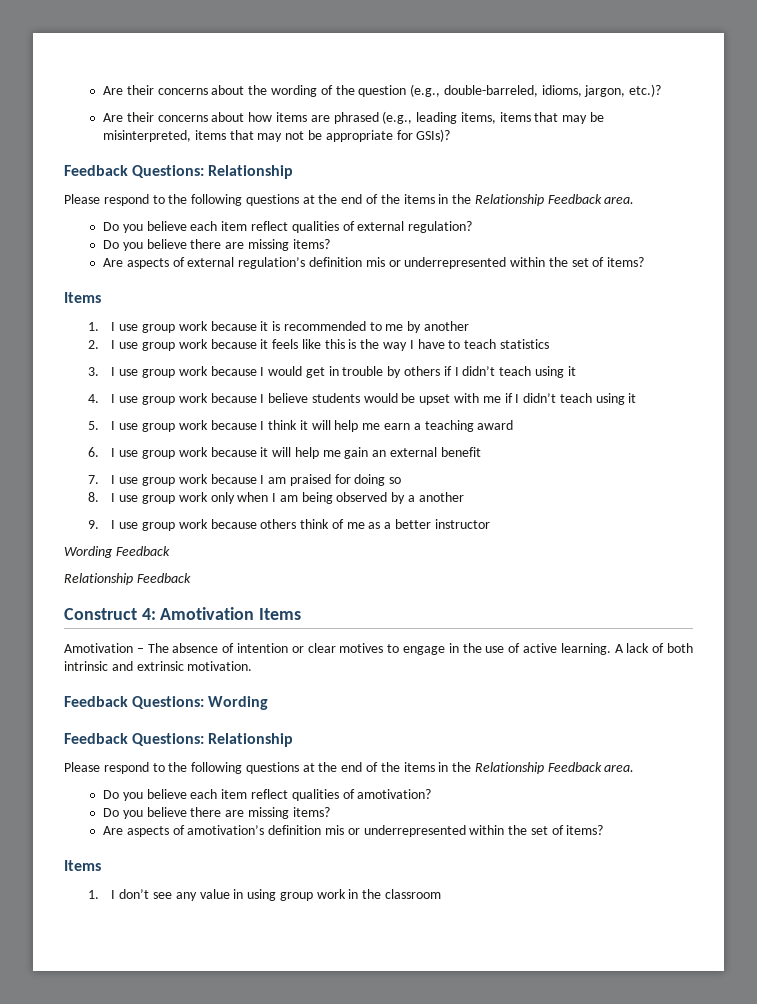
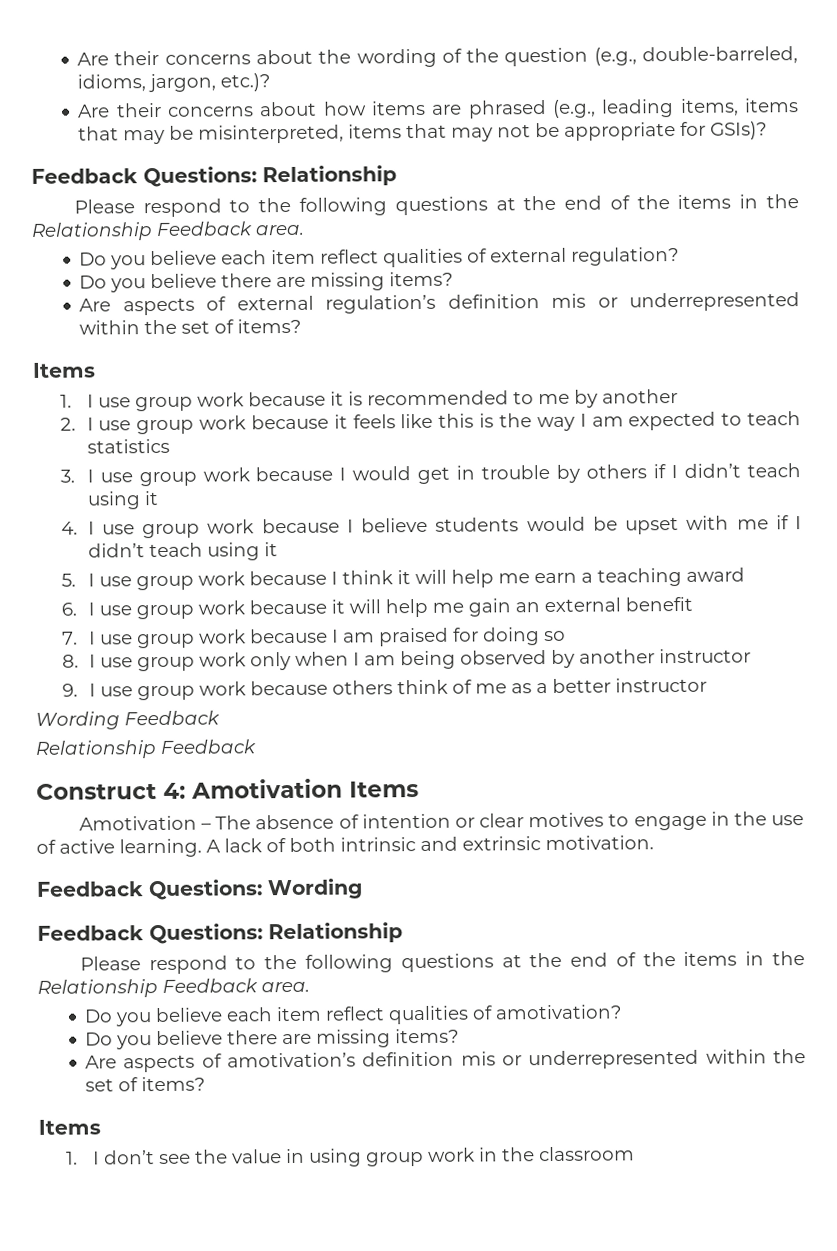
- 2. I use group work because it feels like this is the way I have to teach statistics
+ 2. I use group work because it feels like this is the way I am expected to teach statistics
- 8. I use group work only when I am being observed by a another
+ 8. I use group work only when I am being observed by another instructor
- 1. I don’t see any value in using group work in the classroom
+ 1. I don’t see the value in using group work in the classroom

